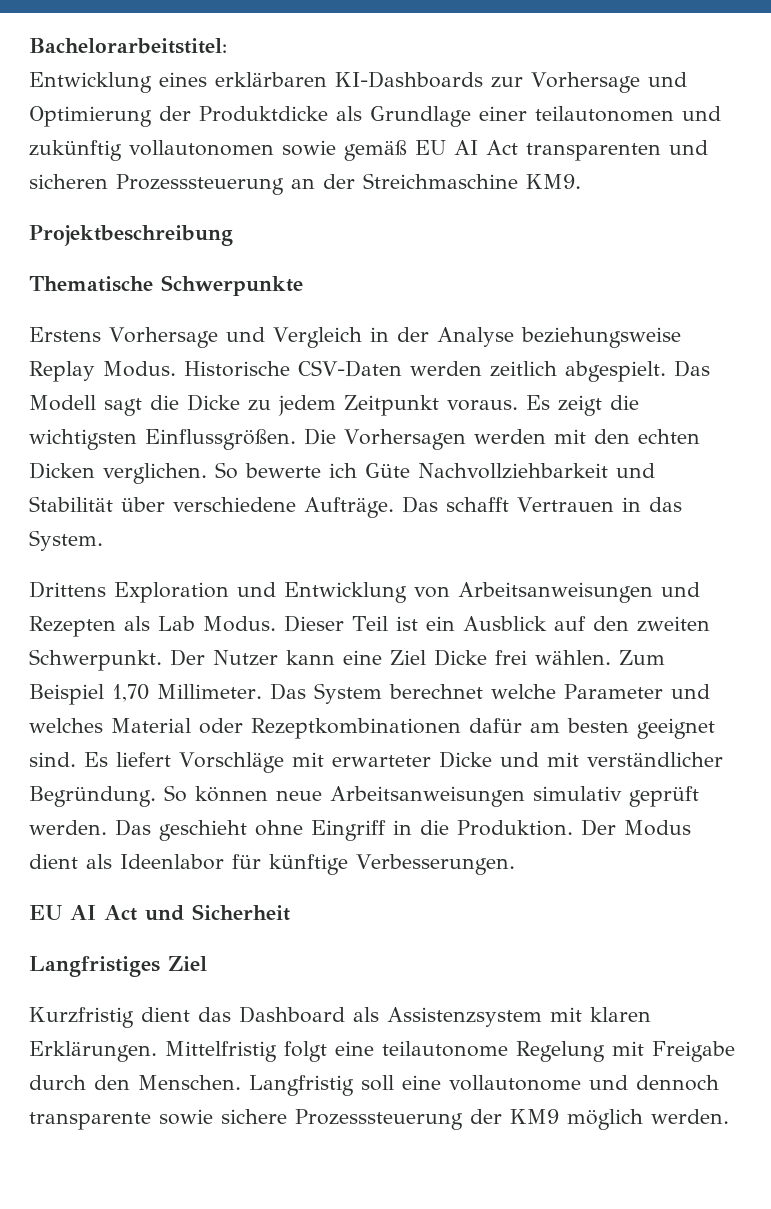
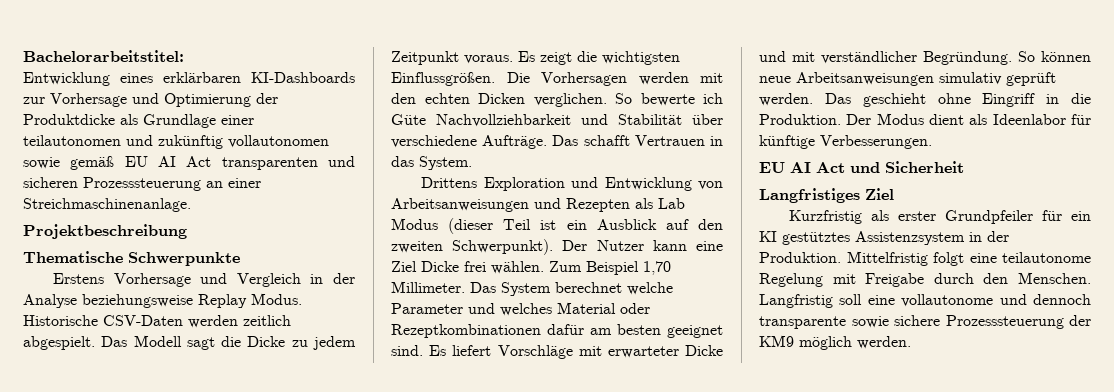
- Entwicklung eines erklärbaren KI-Dashboards zur Vorhersage und Optimierung der Produktdicke als Grundlage einer teilautonomen und zukünftig vollautonomen sowie gemäß EU AI Act transparenten und sicheren Prozesssteuerung an der Streichmaschine KM9.
+ Entwicklung eines erklärbaren KI-Dashboards zur Vorhersage und Optimierung der Produktdicke als Grundlage einer teilautonomen und zukünftig vollautonomen sowie gemäß EU AI Act transparenten und sicheren Prozesssteuerung an einer Streichmaschinenanlage.
- Drittens Exploration und Entwicklung von Arbeitsanweisungen und Rezepten als Lab Modus. Dieser Teil ist ein Ausblick auf den zweiten Schwerpunkt.
+ Drittens Exploration und Entwicklung von Arbeitsanweisungen und Rezepten als Lab Modus (dieser Teil ist ein Ausblick auf den zweiten Schwerpunkt).
- Kurzfristig dient das Dashboard als Assistenzsystem mit klaren Erklärungen.
+ Kurzfristig als erster Grundpfeiler für ein KI gestütztes Assistenzsystem in der Produktion.

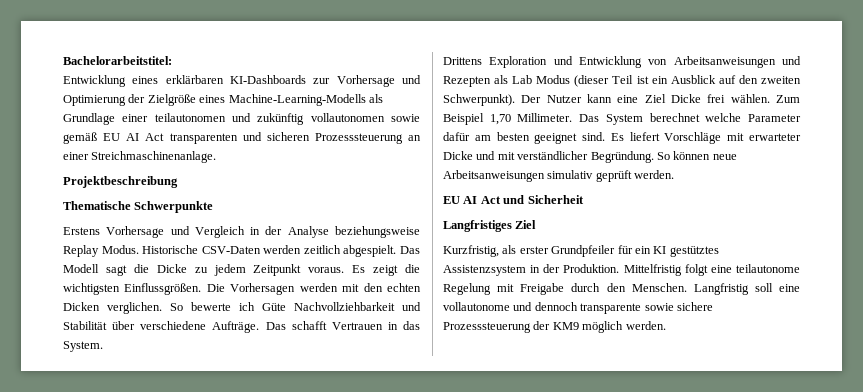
- Entwicklung eines erklärbaren KI-Dashboards zur Vorhersage und Optimierung der Produktdicke als Grundlage einer teilautonomen und zukünftig vollautonomen sowie gemäß EU AI Act transparenten und sicheren Prozesssteuerung an einer Streichmaschinenanlage.
+ Entwicklung eines erklärbaren KI-Dashboards zur Vorhersage und Optimierung der Zielgröße eines Machine-Learning-Modells als Grundlage einer teilautonomen und zukünftig vollautonomen sowie gemäß EU AI Act transparenten und sicheren Prozesssteuerung an einer Streichmaschinenanlage.
- Das System berechnet welche Parameter und welches Material oder Rezeptkombinationen dafür am besten geeignet sind.
+ Das System berechnet welche Parameter dafür am besten geeignet sind.
- Das geschieht ohne Eingriff in die Produktion. Der Modus dient als Ideenlabor für künftige Verbesserungen.
- Kurzfristig als erster Grundpfeiler für ein KI gestütztes Assistenzsystem in der Produktion.
+ Kurzfristig, als erster Grundpfeiler für ein KI gestütztes Assistenzsystem in der Produktion.

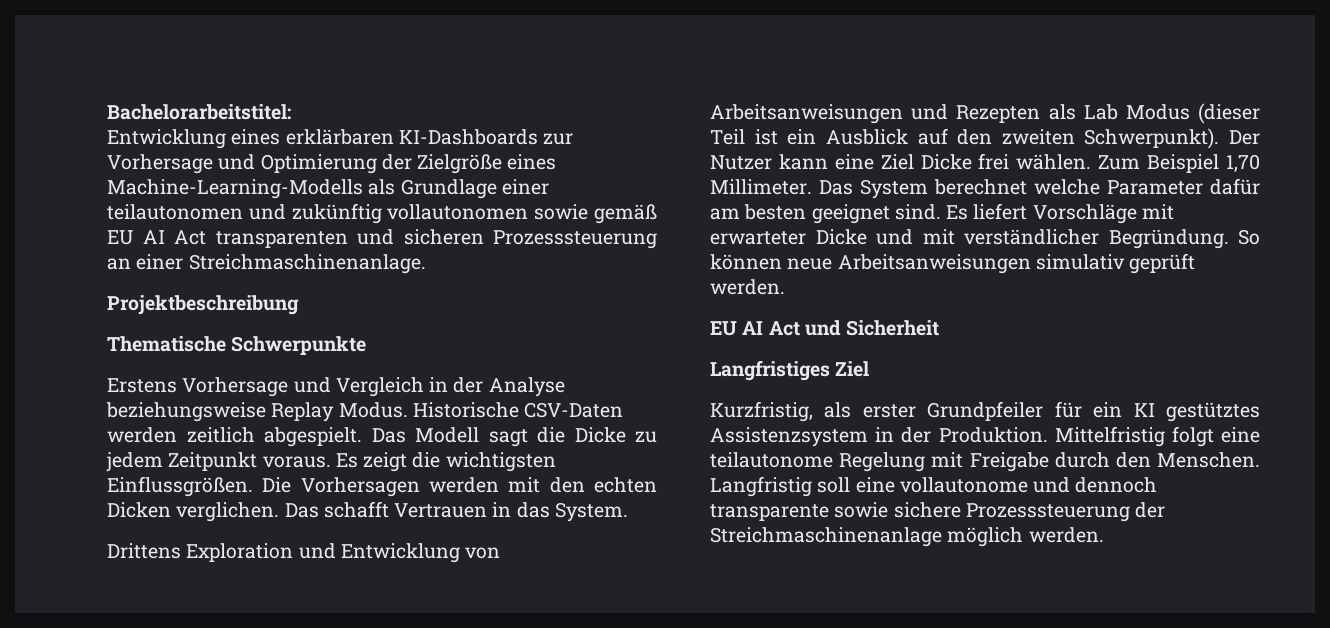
- So bewerte ich Güte Nachvollziehbarkeit und Stabilität über verschiedene Aufträge.
- Langfristig soll eine vollautonome und dennoch transparente sowie sichere Prozesssteuerung der KM9 möglich werden.
+ Langfristig soll eine vollautonome und dennoch transparente sowie sichere Prozesssteuerung der Streichmaschinenanlage möglich werden.

